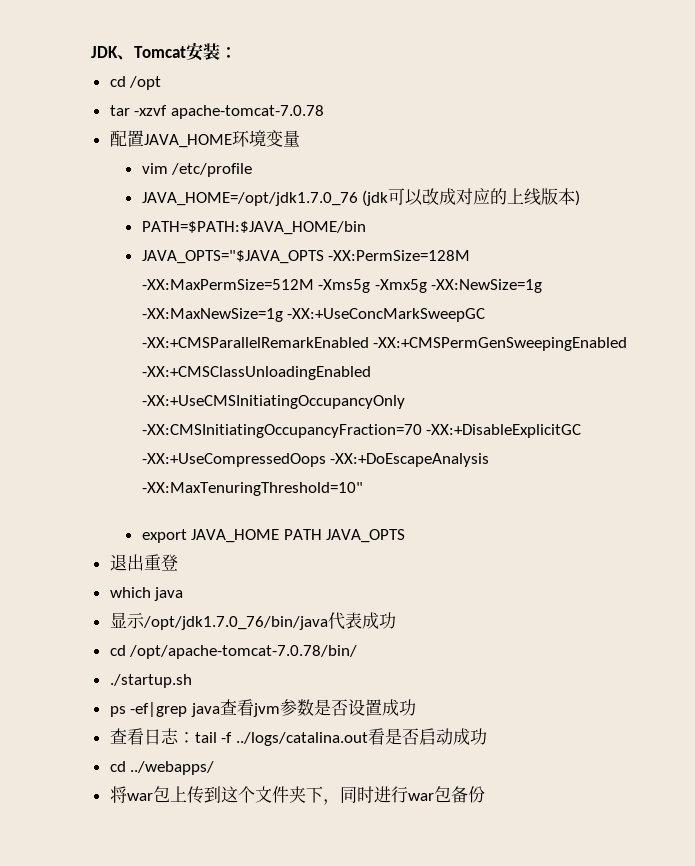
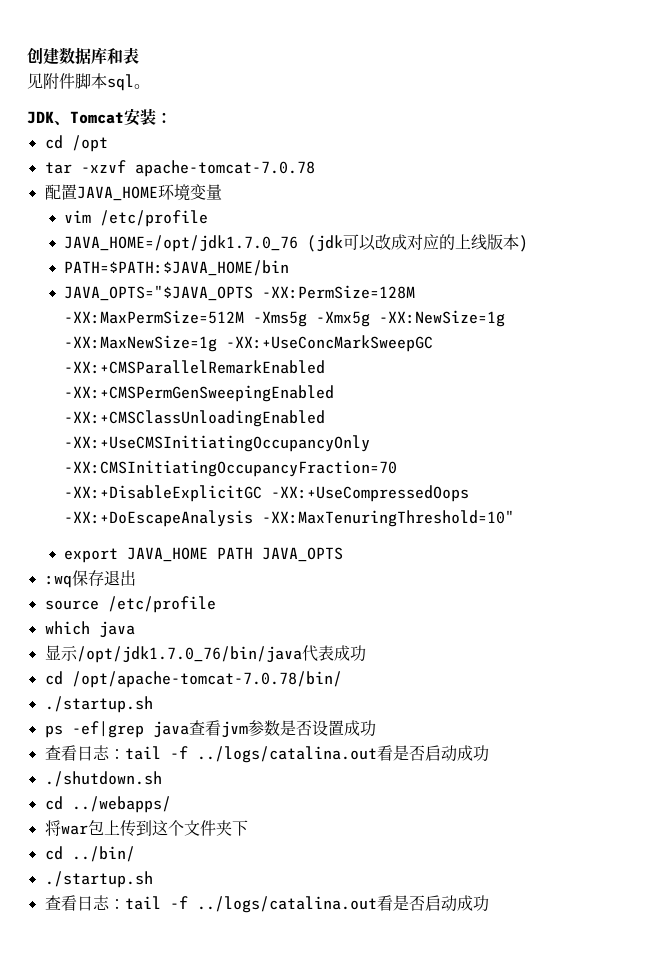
+ 创建数据库和表
+ 见附件脚本sql。
- 退出重登
+ :wq保存退出
+ source /etc/profile
+ ./shutdown.sh
- 将war包上传到这个文件夹下，同时进行war包备份
+ 将war包上传到这个文件夹下
+ cd ../bin/
+ ./startup.sh
+ 查看日志：tail -f ../logs/catalina.out看是否启动成功

